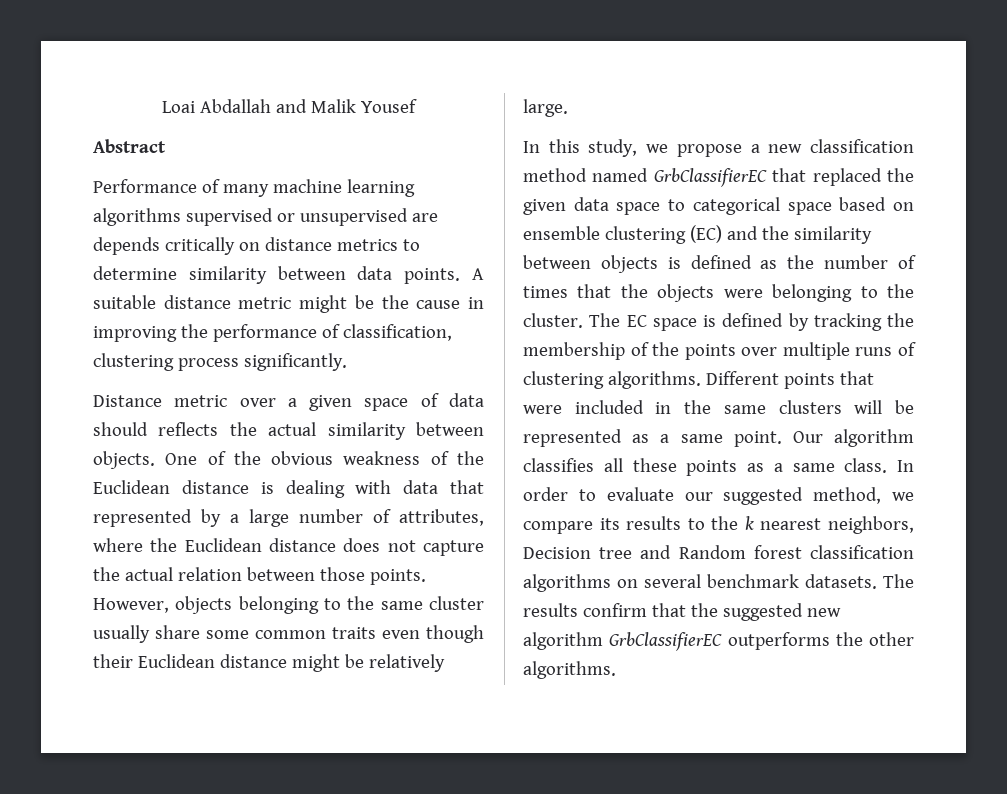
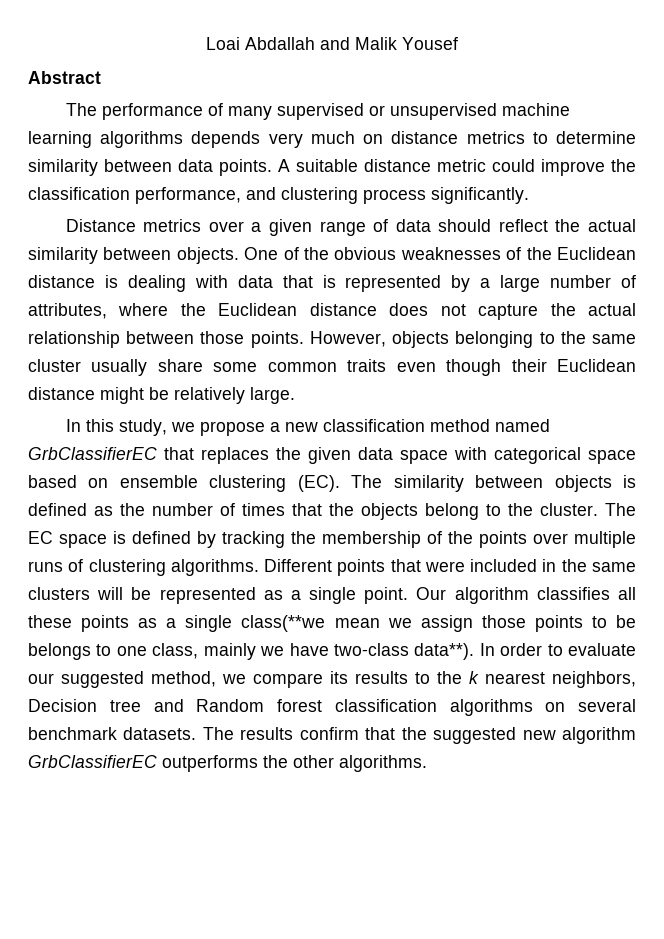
- Performance of many machine learning algorithms supervised or unsupervised are depends critically on distance metrics to determine similarity between data points.
+ The performance of many supervised or unsupervised machine learning algorithms depends very much on distance metrics to determine similarity between data points.
- A suitable distance metric might be the cause in improving the performance of classification, clustering process significantly.
+ A suitable distance metric could improve the classification performance, and clustering process significantly.
- Distance metric over a given space of data should reflects the actual similarity between objects.
+ Distance metrics over a given range of data should reflect the actual similarity between objects.
- One of the obvious weakness of the Euclidean distance is dealing with data that represented by a large number of attributes, where the Euclidean distance does not capture the actual relation between those points.
+ One of the obvious weaknesses of the Euclidean distance is dealing with data that is represented by a large number of attributes, where the Euclidean distance does not capture the actual relationship between those points.
- In this study, we propose a new classification method named GrbClassifierEC that replaced the given data space to categorical space based on ensemble clustering (EC) and the similarity between objects is defined as the number of times that the objects were belonging to the cluster.
+ In this study, we propose a new classification method named GrbClassifierEC that replaces the given data space with categorical space based on ensemble clustering (EC). The similarity between objects is defined as the number of times that the objects belong to the cluster.
- Different points that were included in the same clusters will be represented as a same point.
+ Different points that were included in the same clusters will be represented as a single point.
- Our algorithm classifies all these points as a same class.
+ Our algorithm classifies all these points as a single class(**we mean we assign those points to be belongs to one class, mainly we have two-class data**).

